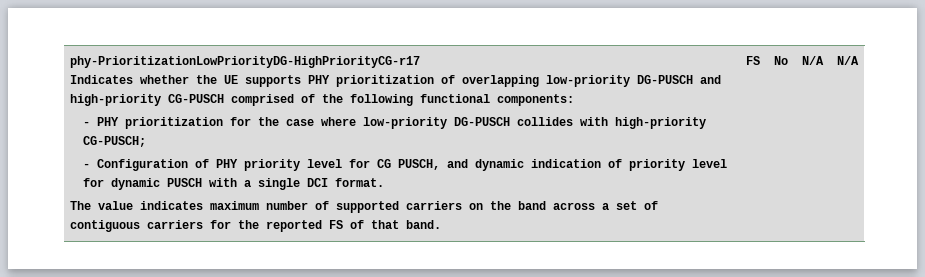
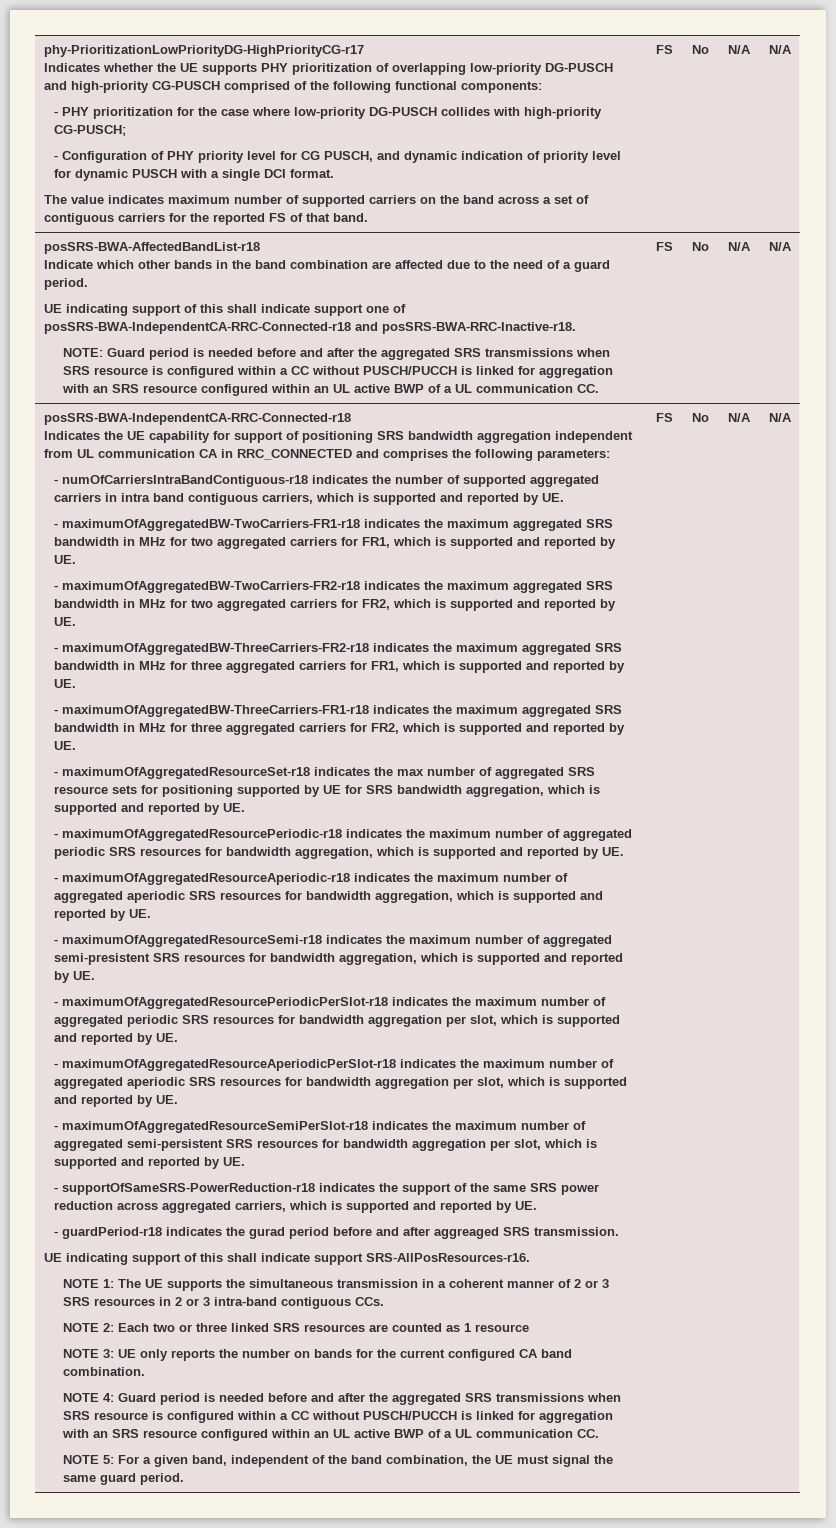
+ posSRS-BWA-AffectedBandList-r18
+ Indicate which other bands in the band combination are affected due to the need of a guard period.
+ UE indicating support of this shall indicate support one of posSRS-BWA-IndependentCA-RRC-Connected-r18 and posSRS-BWA-RRC-Inactive-r18.
+ NOTE: Guard period is needed before and after the aggregated SRS transmissions when SRS resource is configured within a CC without PUSCH/PUCCH is linked for aggregation with an SRS resource configured within an UL active BWP of a UL communication CC. | FS | No | N/A | N/A
+ posSRS-BWA-IndependentCA-RRC-Connected-r18
+ Indicates the UE capability for support of positioning SRS bandwidth aggregation independent from UL communication CA in RRC_CONNECTED and comprises the following parameters:
+ - numOfCarriersIntraBandContiguous-r18 indicates the number of supported aggregated carriers in intra band contiguous carriers, which is supported and reported by UE.
+ - maximumOfAggregatedBW-TwoCarriers-FR1-r18 indicates the maximum aggregated SRS bandwidth in MHz for two aggregated carriers for FR1, which is supported and reported by UE.
+ - maximumOfAggregatedBW-TwoCarriers-FR2-r18 indicates the maximum aggregated SRS bandwidth in MHz for two aggregated carriers for FR2, which is supported and reported by UE.
+ - maximumOfAggregatedBW-ThreeCarriers-FR2-r18 indicates the maximum aggregated SRS bandwidth in MHz for three aggregated carriers for FR1, which is supported and reported by UE.
+ - maximumOfAggregatedBW-ThreeCarriers-FR1-r18 indicates the maximum aggregated SRS bandwidth in MHz for three aggregated carriers for FR2, which is supported and reported by UE.
+ - maximumOfAggregatedResourceSet-r18 indicates the max number of aggregated SRS resource sets for positioning supported by UE for SRS bandwidth aggregation, which is supported and reported by UE.
+ - maximumOfAggregatedResourcePeriodic-r18 indicates the maximum number of aggregated periodic SRS resources for bandwidth aggregation, which is supported and reported by UE.
+ - maximumOfAggregatedResourceAperiodic-r18 indicates the maximum number of aggregated aperiodic SRS resources for bandwidth aggregation, which is supported and reported by UE.
+ - maximumOfAggregatedResourceSemi-r18 indicates the maximum number of aggregated semi-presistent SRS resources for bandwidth aggregation, which is supported and reported by UE.
+ - maximumOfAggregatedResourcePeriodicPerSlot-r18 indicates the maximum number of aggregated periodic SRS resources for bandwidth aggregation per slot, which is supported and reported by UE.
+ - maximumOfAggregatedResourceAperiodicPerSlot-r18 indicates the maximum number of aggregated aperiodic SRS resources for bandwidth aggregation per slot, which is supported and reported by UE.
+ - maximumOfAggregatedResourceSemiPerSlot-r18 indicates the maximum number of aggregated semi-persistent SRS resources for bandwidth aggregation per slot, which is supported and reported by UE.
+ - supportOfSameSRS-PowerReduction-r18 indicates the support of the same SRS power reduction across aggregated carriers, which is supported and reported by UE.
+ - guardPeriod-r18 indicates the gurad period before and after aggreaged SRS transmission.
+ UE indicating support of this shall indicate support SRS-AllPosResources-r16.
+ NOTE 1: The UE supports the simultaneous transmission in a coherent manner of 2 or 3 SRS resources in 2 or 3 intra-band contiguous CCs.
+ NOTE 2: Each two or three linked SRS resources are counted as 1 resource
+ NOTE 3: UE only reports the number on bands for the current configured CA band combination.
+ NOTE 4: Guard period is needed before and after the aggregated SRS transmissions when SRS resource is configured within a CC without PUSCH/PUCCH is linked for aggregation with an SRS resource configured within an UL active BWP of a UL communication CC.
+ NOTE 5: For a given band, independent of the band combination, the UE must signal the same guard period. | FS | No | N/A | N/A

